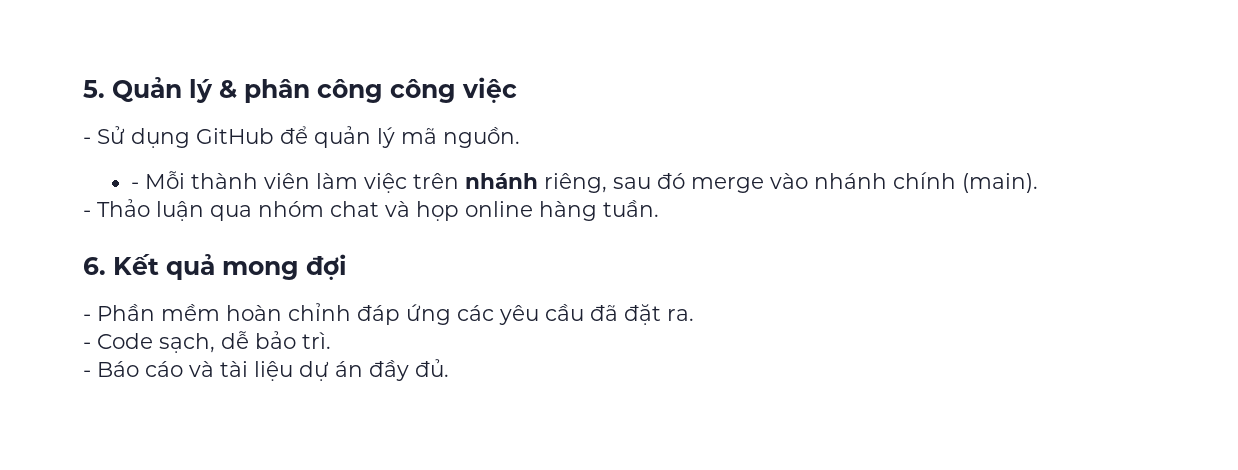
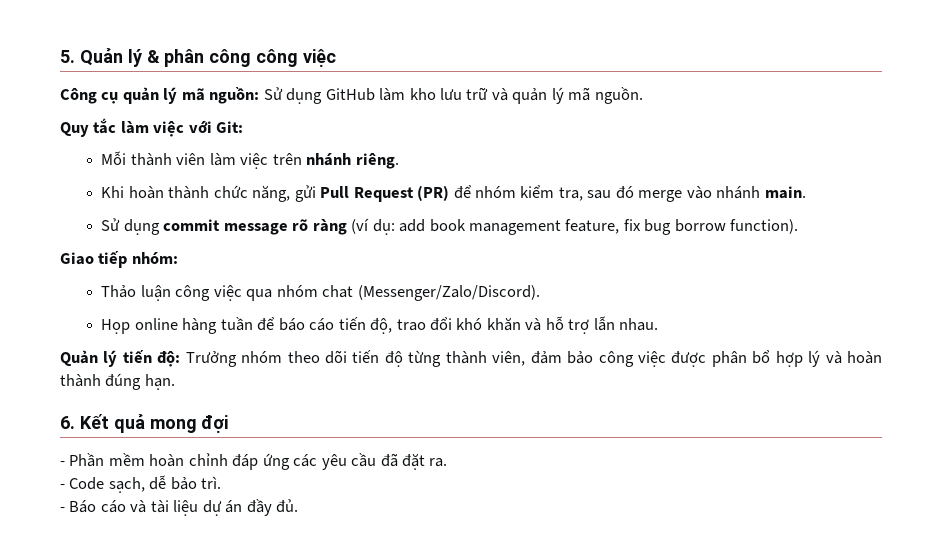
- - Sử dụng GitHub để quản lý mã nguồn.
- - Mỗi thành viên làm việc trên nhánh riêng, sau đó merge vào nhánh chính (main).
- - Thảo luận qua nhóm chat và họp online hàng tuần.
+ Công cụ quản lý mã nguồn: Sử dụng GitHub làm kho lưu trữ và quản lý mã nguồn.
+ Quy tắc làm việc với Git:
+ Mỗi thành viên làm việc trên nhánh riêng.
+ Khi hoàn thành chức năng, gửi Pull Request (PR) để nhóm kiểm tra, sau đó merge vào nhánh main.
+ Sử dụng commit message rõ ràng (ví dụ: add book management feature, fix bug borrow function).
+ Giao tiếp nhóm:
+ Thảo luận công việc qua nhóm chat (Messenger/Zalo/Discord).
+ Họp online hàng tuần để báo cáo tiến độ, trao đổi khó khăn và hỗ trợ lẫn nhau.
+ Quản lý tiến độ: Trưởng nhóm theo dõi tiến độ từng thành viên, đảm bảo công việc được phân bổ hợp lý và hoàn thành đúng hạn.

